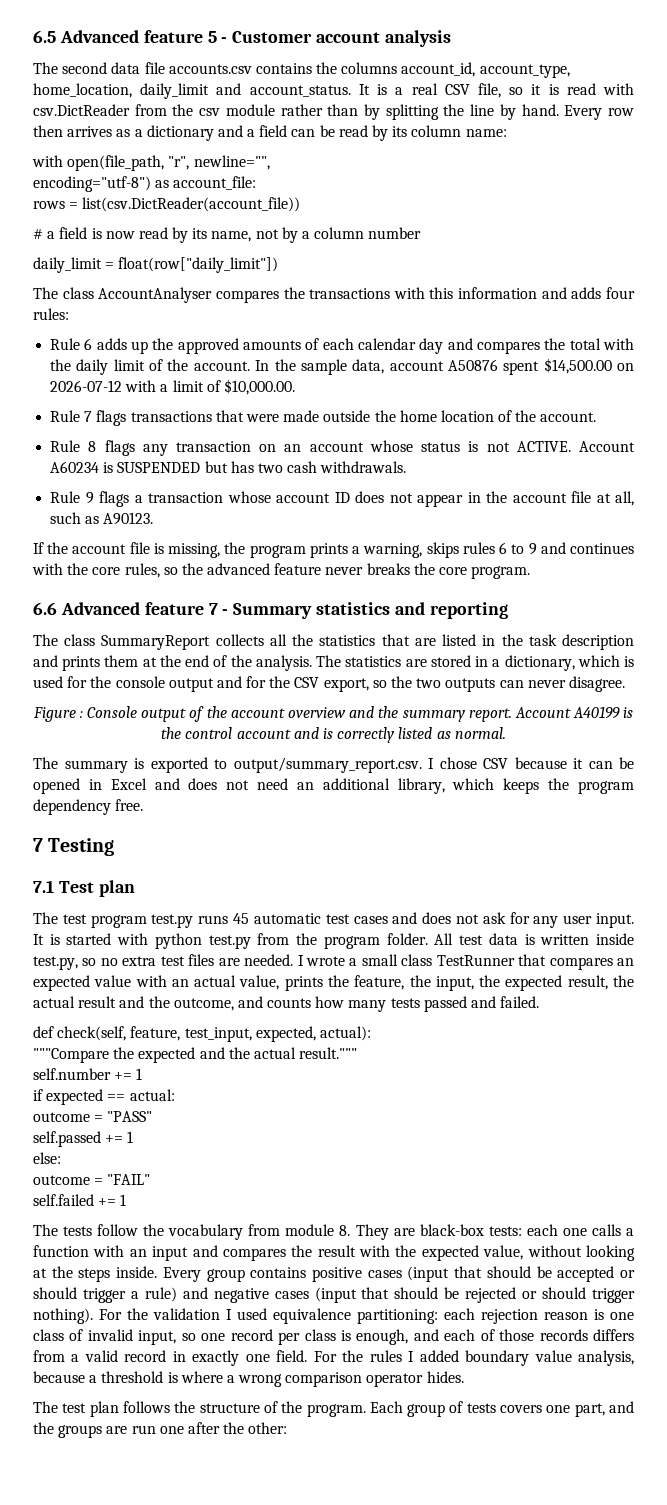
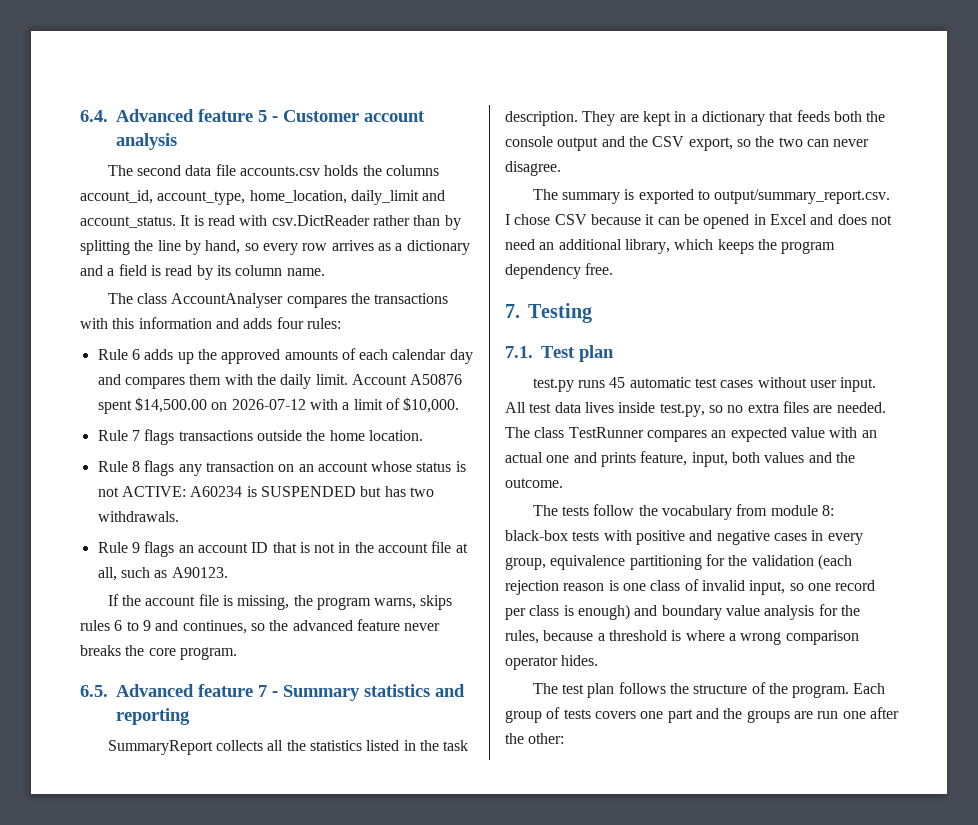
- 6.5 Advanced feature 5 - Customer account analysis
+ 6.4. Advanced feature 5 - Customer account analysis
- The second data file accounts.csv contains the columns account_id, account_type, home_location, daily_limit and account_status.
+ The second data file accounts.csv holds the columns account_id, account_type, home_location, daily_limit and account_status.
- It is a real CSV file, so it is read with csv.DictReader from the csv module rather than by splitting the line by hand. Every row then arrives as a dictionary and a field can be read by its column name:
- with open(file_path, "r", newline="",
- encoding="utf-8") as account_file:
- rows = list(csv.DictReader(account_file))
- # a field is now read by its name, not by a column number
- daily_limit = float(row["daily_limit"])
+ It is read with csv.DictReader rather than by splitting the line by hand, so every row arrives as a dictionary and a field is read by its column name.
- Rule 6 adds up the approved amounts of each calendar day and compares the total with the daily limit of the account. In the sample data, account A50876 spent $14,500.00 on 2026-07-12 with a limit of $10,000.00.
+ Rule 6 adds up the approved amounts of each calendar day and compares them with the daily limit. Account A50876 spent $14,500.00 on 2026-07-12 with a limit of $10,000.
- Rule 7 flags transactions that were made outside the home location of the account.
+ Rule 7 flags transactions outside the home location.
- Rule 8 flags any transaction on an account whose status is not ACTIVE. Account A60234 is SUSPENDED but has two cash withdrawals.
+ Rule 8 flags any transaction on an account whose status is not ACTIVE: A60234 is SUSPENDED but has two withdrawals.
- Rule 9 flags a transaction whose account ID does not appear in the account file at all, such as A90123.
+ Rule 9 flags an account ID that is not in the account file at all, such as A90123.
- If the account file is missing, the program prints a warning, skips rules 6 to 9 and continues with the core rules, so the advanced feature never breaks the core program.
+ If the account file is missing, the program warns, skips rules 6 to 9 and continues, so the advanced feature never breaks the core program.
- 6.6 Advanced feature 7 - Summary statistics and reporting
+ 6.5. Advanced feature 7 - Summary statistics and reporting
- The class SummaryReport collects all the statistics that are listed in the task description and prints them at the end of the analysis. The statistics are stored in a dictionary, which is used for the console output and for the CSV export, so the two outputs can never disagree.
+ SummaryReport collects all the statistics listed in the task description. They are kept in a dictionary that feeds both the console output and the CSV export, so the two can never disagree.
- Figure : Console output of the account overview and the summary report. Account A40199 is the control account and is correctly listed as normal.
- 7 Testing
+ 7. Testing
- 7.1 Test plan
+ 7.1. Test plan
- The test program test.py runs 45 automatic test cases and does not ask for any user input. It is started with python test.py from the program folder.
+ test.py runs 45 automatic test cases without user input.
- All test data is written inside test.py, so no extra test files are needed.
+ All test data lives inside test.py, so no extra files are needed.
- I wrote a small class TestRunner that compares an expected value with an actual value, prints the feature, the input, the expected result, the actual result and the outcome, and counts how many tests passed and failed.
- def check(self, feature, test_input, expected, actual):
- """Compare the expected and the actual result."""
- self.number += 1
- if expected == actual:
- outcome = "PASS"
- self.passed += 1
- else:
- outcome = "FAIL"
- self.failed += 1
+ The class TestRunner compares an expected value with an actual one and prints feature, input, both values and the outcome.
- The tests follow the vocabulary from module 8. They are black-box tests: each one calls a function with an input and compares the result with the expected value, without looking at the steps inside. Every group contains positive cases (input that should be accepted or should trigger a rule) and negative cases (input that should be rejected or should trigger nothing). For the validation I used equivalence partitioning: each rejection reason is one class of invalid input, so one record per class is enough, and each of those records differs from a valid record in exactly one field. For the rules I added boundary value analysis, because a threshold is where a wrong comparison operator hides.
+ The tests follow the vocabulary from module 8: black-box tests with positive and negative cases in every group, equivalence partitioning for the validation (each rejection reason is one class of invalid input, so one record per class is enough) and boundary value analysis for the rules, because a threshold is where a wrong comparison operator hides.
- Each group of tests covers one part, and the groups are run one after the other:
+ Each group of tests covers one part and the groups are run one after the other:

